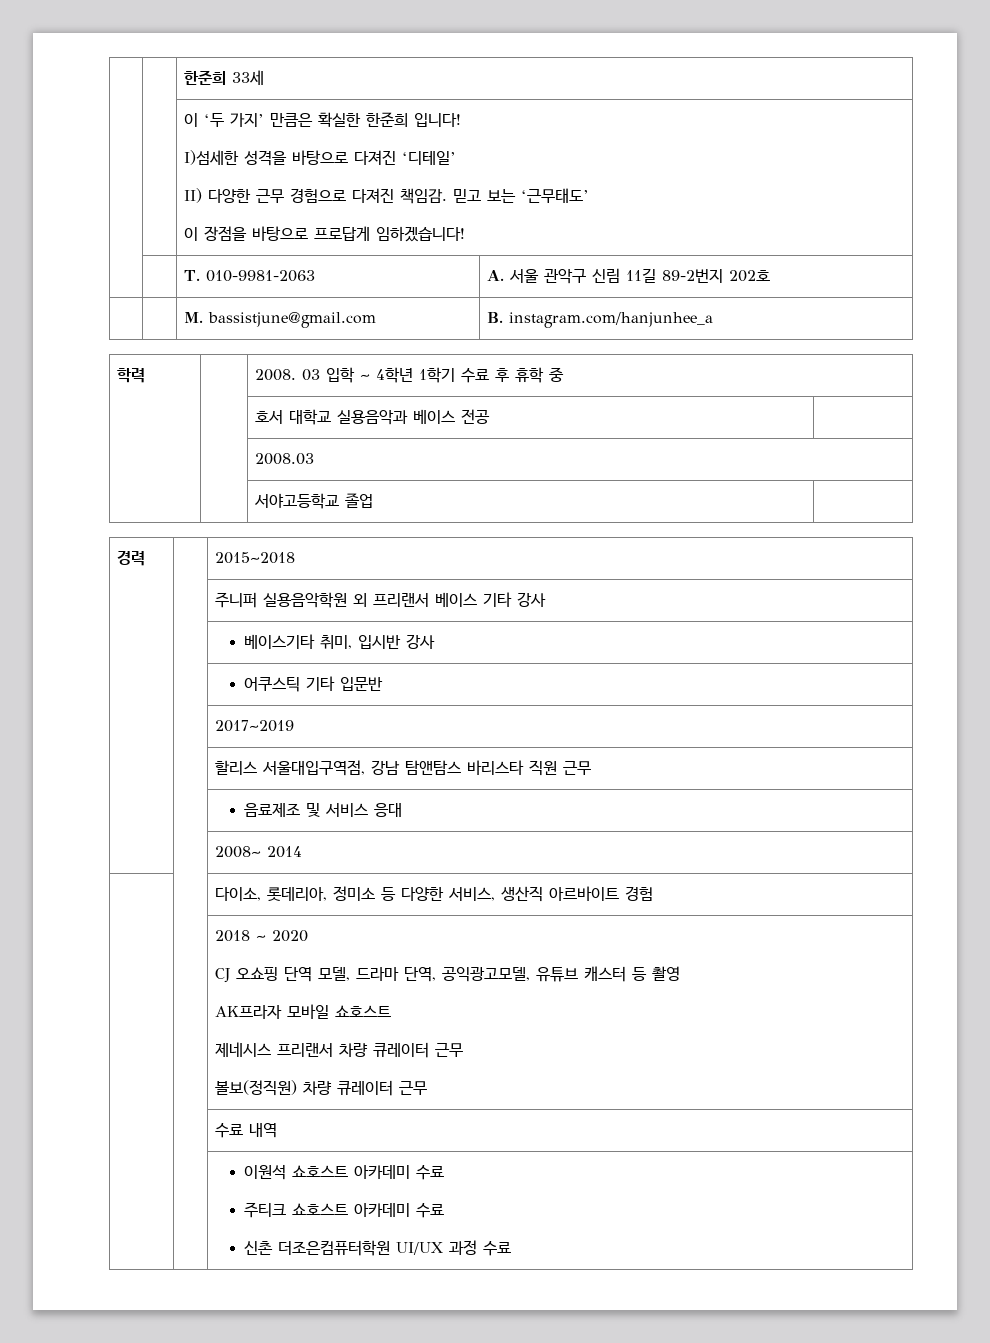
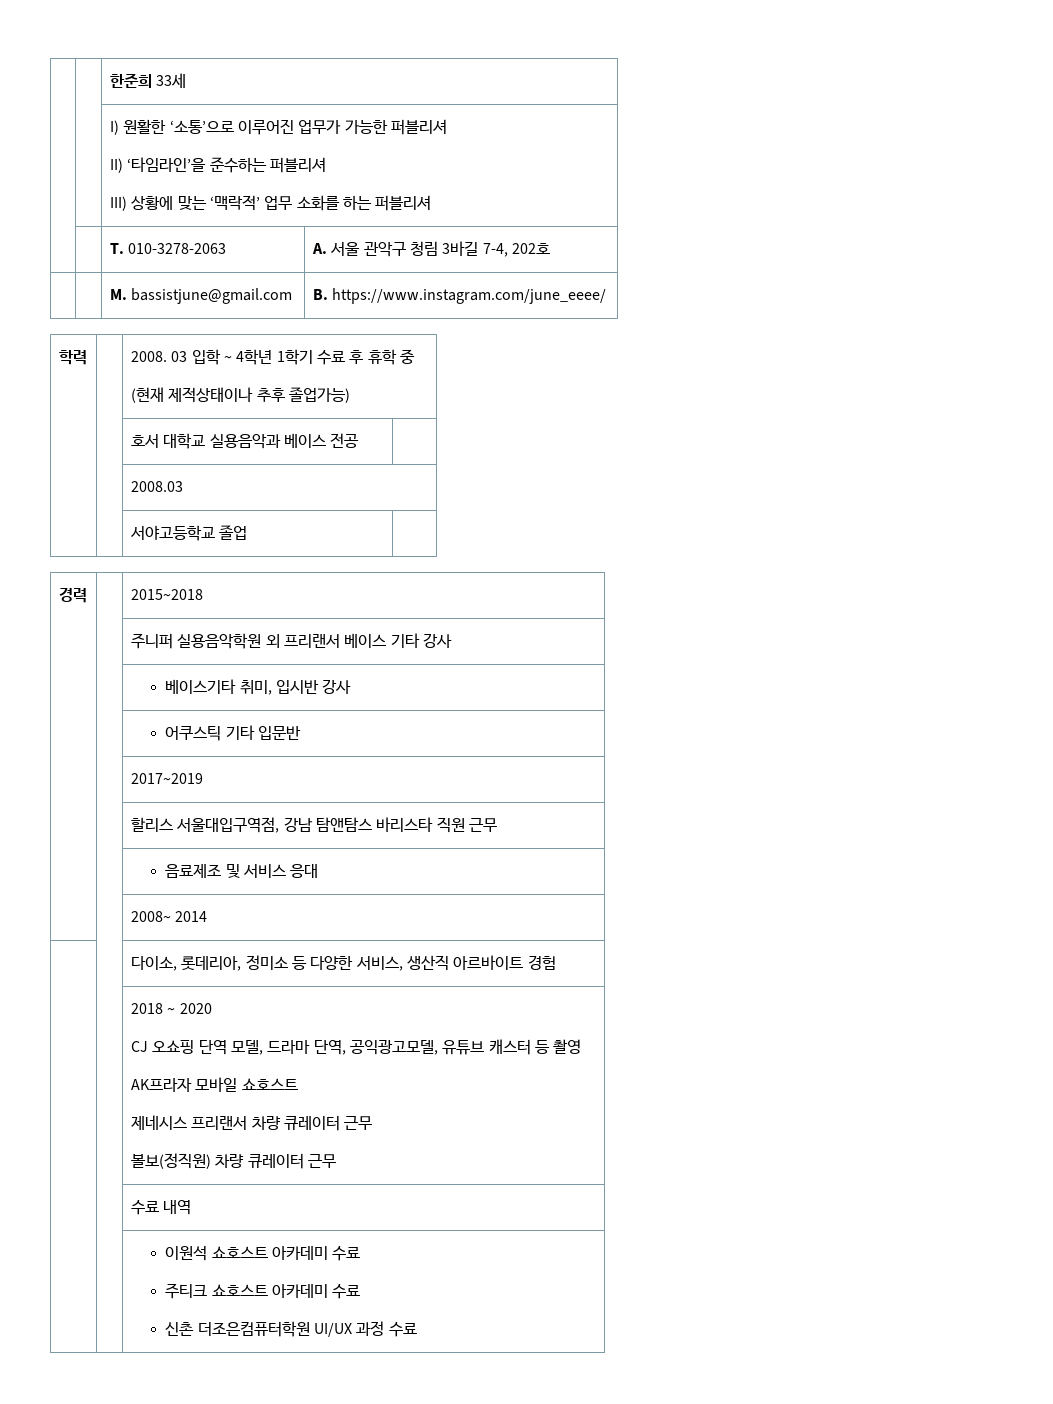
- | | 이 ‘두 가지’ 만큼은 확실한 한준희 입니다!
- I)섬세한 성격을 바탕으로 다져진 ‘디테일’
- II) 다양한 근무 경험으로 다져진 책임감. 믿고 보는 ‘근무태도’
- 이 장점을 바탕으로 프로답게 임하겠습니다!
+ | | I) 원활한 ‘소통’으로 이루어진 업무가 가능한 퍼블리셔
+ II) ‘타임라인’을 준수하는 퍼블리셔
+ III) 상황에 맞는 ‘맥락적’ 업무 소화를 하는 퍼블리셔
- | | T. 010-9981-2063 | A. 서울 관악구 신림 11길 89-2번지 202호
+ | | T. 010-3278-2063 | A. 서울 관악구 청림 3바길 7-4, 202호
- | | M. bassistjune@gmail.com | B. instagram.com/hanjunhee_a
+ | | M. bassistjune@gmail.com | B. https://www.instagram.com/june_eeee/
  학력 | | 2008. 03 입학 ~ 4학년 1학기 수료 후 휴학 중
+ (현재 제적상태이나 추후 졸업가능)

